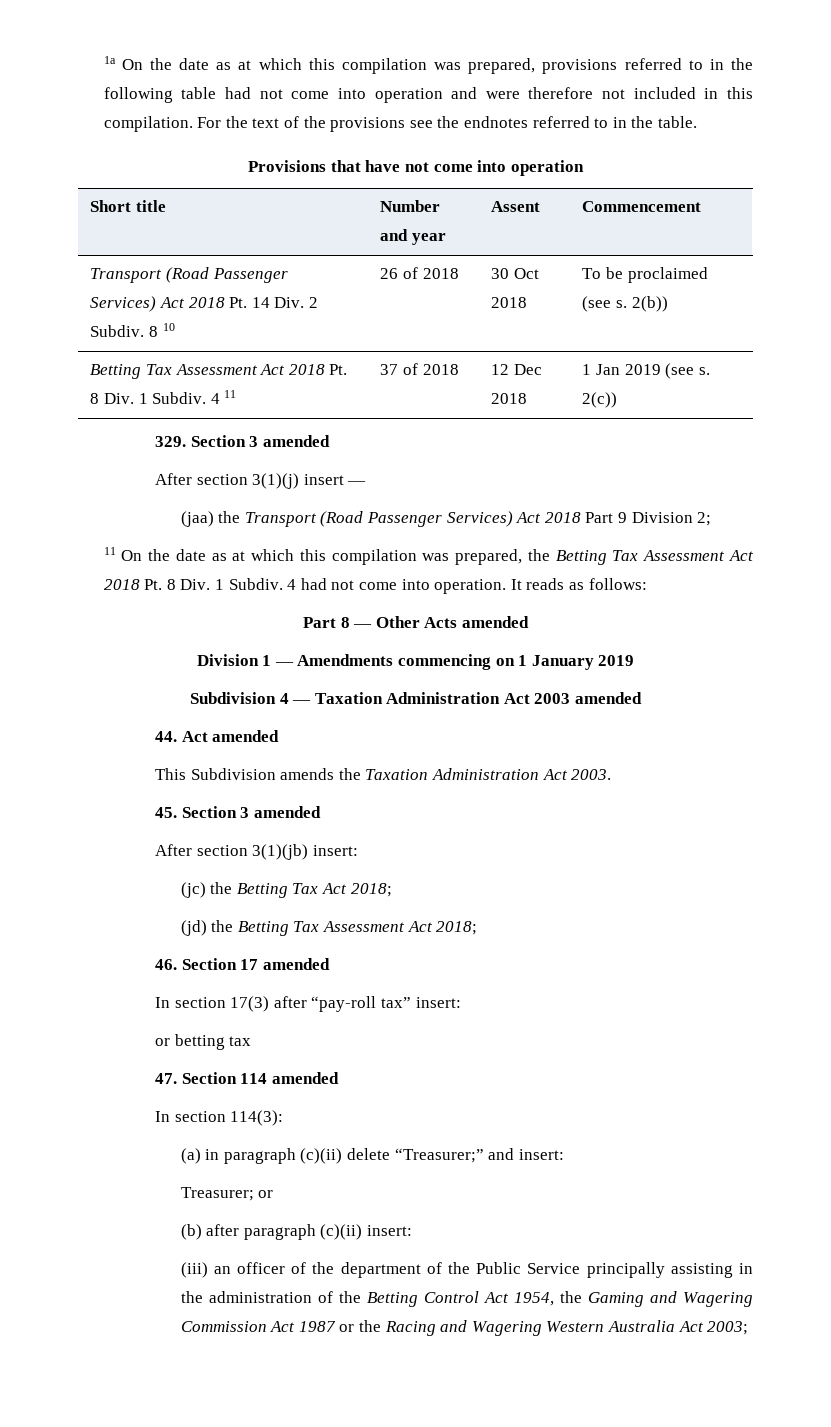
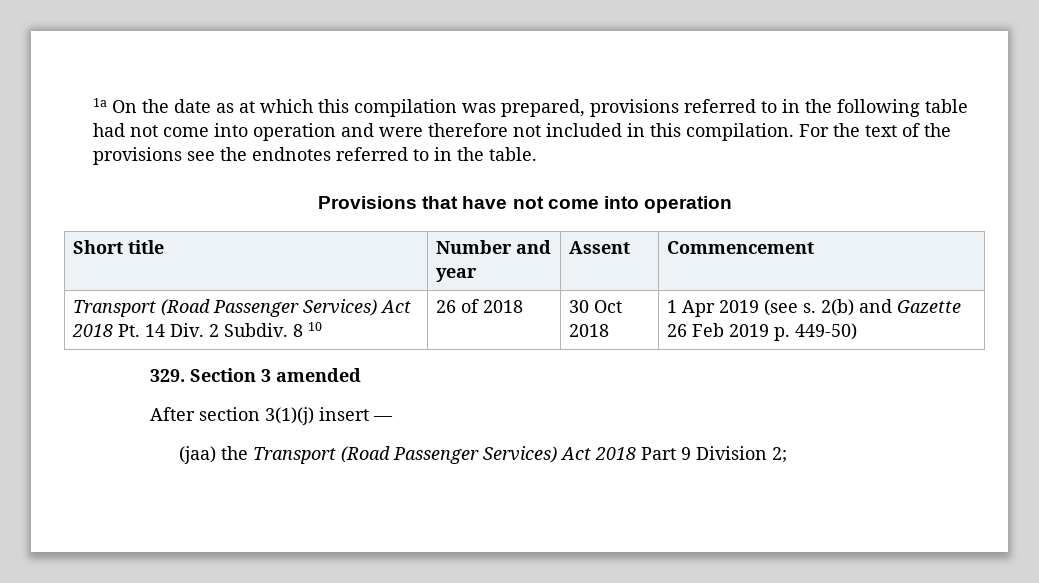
- Transport (Road Passenger Services) Act 2018 Pt. 14 Div. 2 Subdiv. 8 10 | 26 of 2018 | 30 Oct 2018 | To be proclaimed (see s. 2(b))
- Betting Tax Assessment Act 2018 Pt. 8 Div. 1 Subdiv. 4 11 | 37 of 2018 | 12 Dec 2018 | 1 Jan 2019 (see s. 2(c))
+ Transport (Road Passenger Services) Act 2018 Pt. 14 Div. 2 Subdiv. 8 10 | 26 of 2018 | 30 Oct 2018 | 1 Apr 2019 (see s. 2(b) and Gazette 26 Feb 2019 p. 449-50)
- 11 On the date as at which this compilation was prepared, the Betting Tax Assessment Act 2018 Pt. 8 Div. 1 Subdiv. 4 had not come into operation. It reads as follows:
- Part 8 — Other Acts amended
- Division 1 — Amendments commencing on 1 January 2019
- Subdivision 4 — Taxation Administration Act 2003 amended
- 44. Act amended
- This Subdivision amends the Taxation Administration Act 2003.
- 45. Section 3 amended
- After section 3(1)(jb) insert:
- (jc) the Betting Tax Act 2018;
- (jd) the Betting Tax Assessment Act 2018;
- 46. Section 17 amended
- In section 17(3) after “pay-roll tax” insert:
- or betting tax
- 47. Section 114 amended
- In section 114(3):
- (a) in paragraph (c)(ii) delete “Treasurer;” and insert:
- Treasurer; or
- (b) after paragraph (c)(ii) insert:
- (iii) an officer of the department of the Public Service principally assisting in the administration of the Betting Control Act 1954, the Gaming and Wagering Commission Act 1987 or the Racing and Wagering Western Australia Act 2003;

